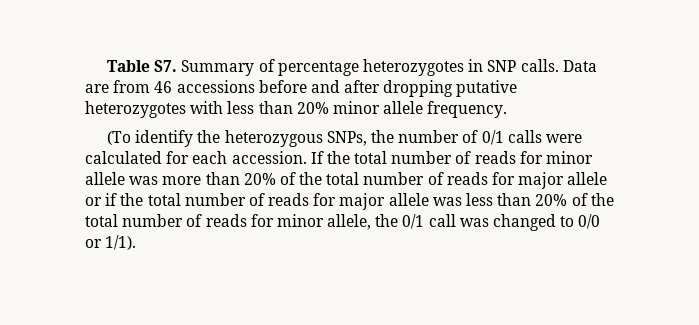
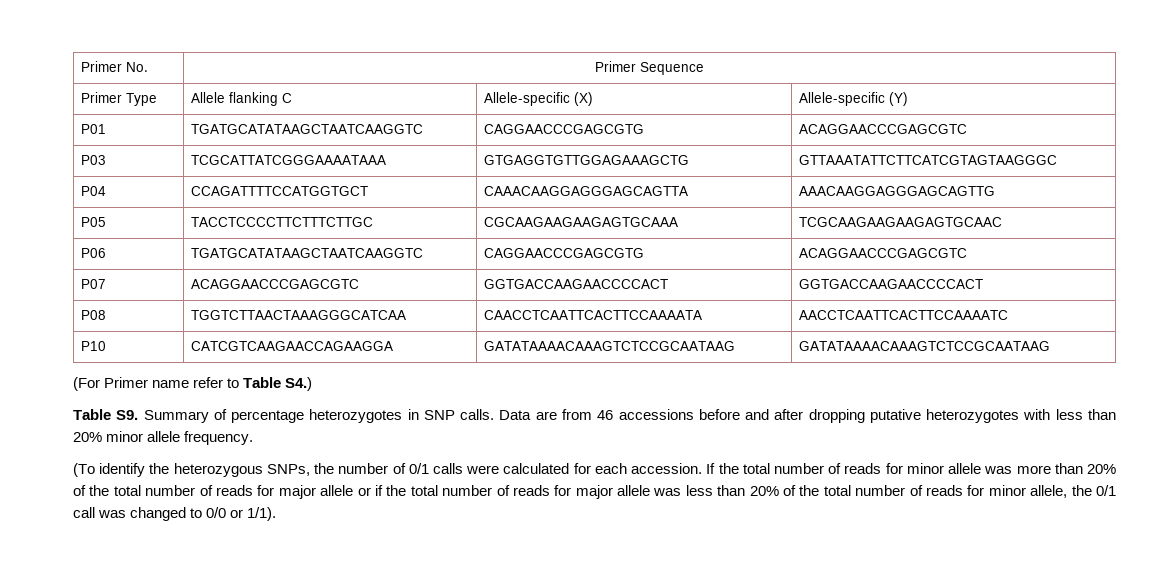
- Table S7. Summary of percentage heterozygotes in SNP calls.
+ Primer No. | Primer Sequence
+ Primer Type | Allele flanking C | Allele-specific (X) | Allele-specific (Y)
+ P01 | TGATGCATATAAGCTAATCAAGGTC | CAGGAACCCGAGCGTG | ACAGGAACCCGAGCGTC
+ P03 | TCGCATTATCGGGAAAATAAA | GTGAGGTGTTGGAGAAAGCTG | GTTAAATATTCTTCATCGTAGTAAGGGC
+ P04 | CCAGATTTTCCATGGTGCT | CAAACAAGGAGGGAGCAGTTA | AAACAAGGAGGGAGCAGTTG
+ P05 | TACCTCCCCTTCTTTCTTGC | CGCAAGAAGAAGAGTGCAAA | TCGCAAGAAGAAGAGTGCAAC
+ P06 | TGATGCATATAAGCTAATCAAGGTC | CAGGAACCCGAGCGTG | ACAGGAACCCGAGCGTC
+ P07 | ACAGGAACCCGAGCGTC | GGTGACCAAGAACCCCACT | GGTGACCAAGAACCCCACT
+ P08 | TGGTCTTAACTAAAGGGCATCAA | CAACCTCAATTCACTTCCAAAATA | AACCTCAATTCACTTCCAAAATC
+ P10 | CATCGTCAAGAACCAGAAGGA | GATATAAAACAAAGTCTCCGCAATAAG | GATATAAAACAAAGTCTCCGCAATAAG
+ (For Primer name refer to Table S4.)
+ Table S9. Summary of percentage heterozygotes in SNP calls.

